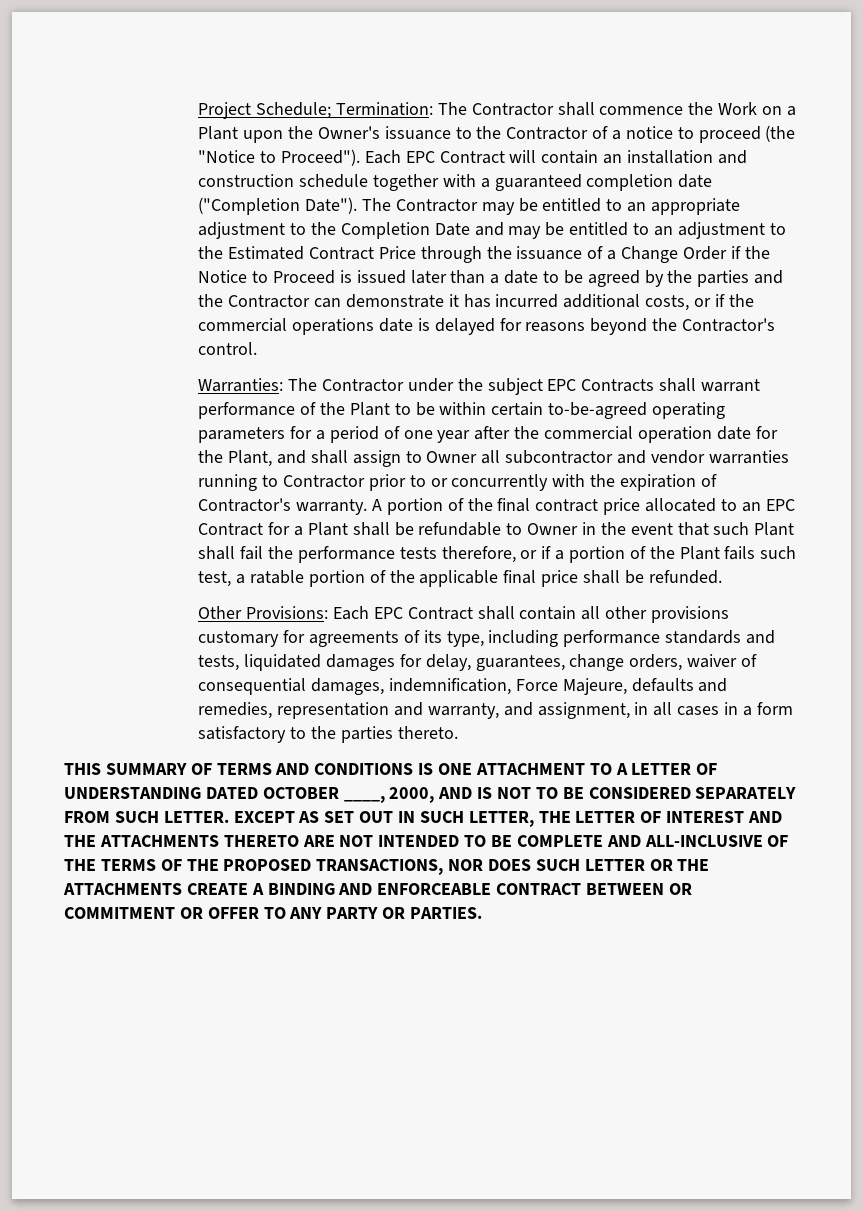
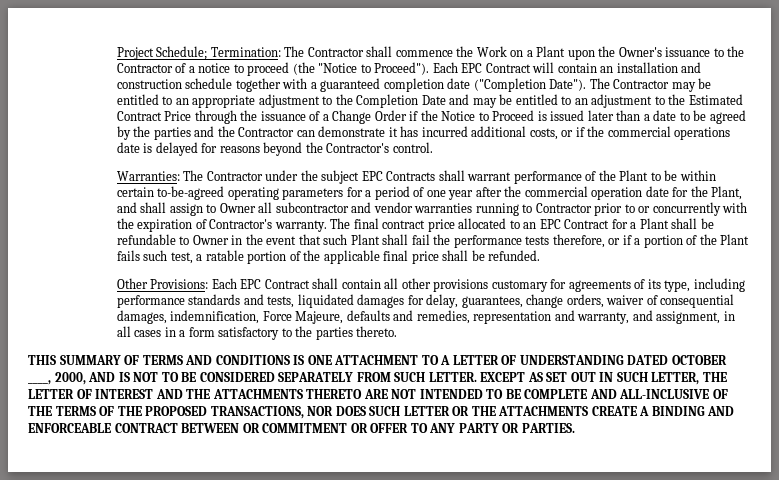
- A portion of the final contract price allocated to an EPC Contract for a Plant shall be refundable to Owner in the event that such Plant shall fail the performance tests therefore, or if a portion of the Plant fails such test, a ratable portion of the applicable final price shall be refunded.
+ The final contract price allocated to an EPC Contract for a Plant shall be refundable to Owner in the event that such Plant shall fail the performance tests therefore, or if a portion of the Plant fails such test, a ratable portion of the applicable final price shall be refunded.

